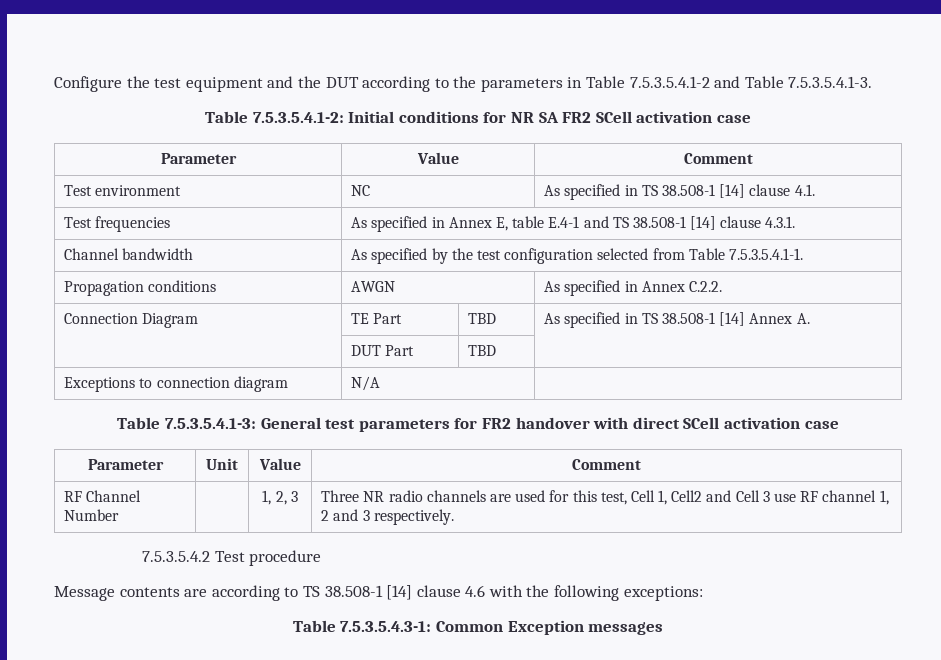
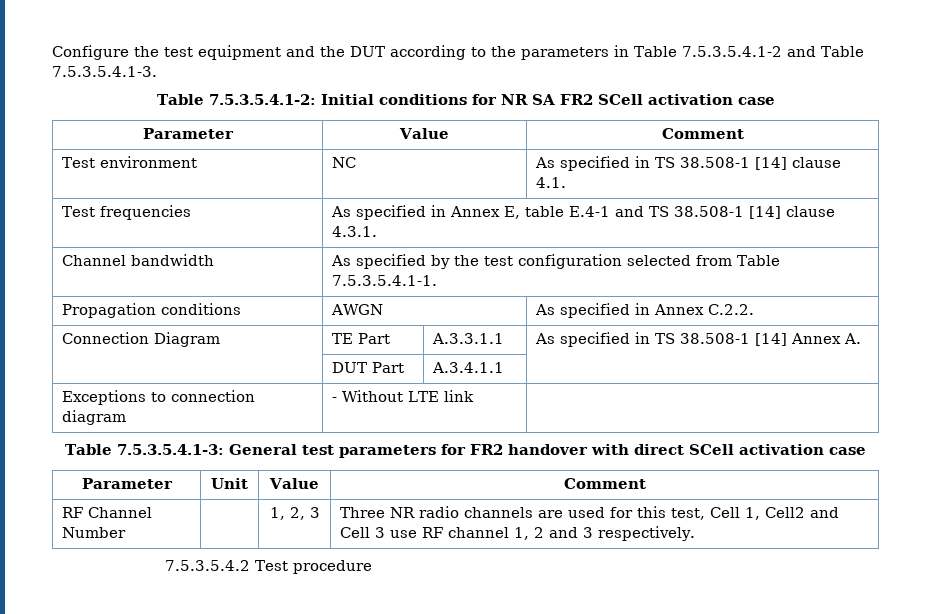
- Connection Diagram | TE Part | TBD | As specified in TS 38.508-1 [14] Annex A.
+ Connection Diagram | TE Part | A.3.3.1.1 | As specified in TS 38.508-1 [14] Annex A.
- | DUT Part | TBD |
+ | DUT Part | A.3.4.1.1 |
- Exceptions to connection diagram | N/A |
+ Exceptions to connection diagram | - Without LTE link |
- Message contents are according to TS 38.508-1 [14] clause 4.6 with the following exceptions:
- Table 7.5.3.5.4.3-1: Common Exception messages

